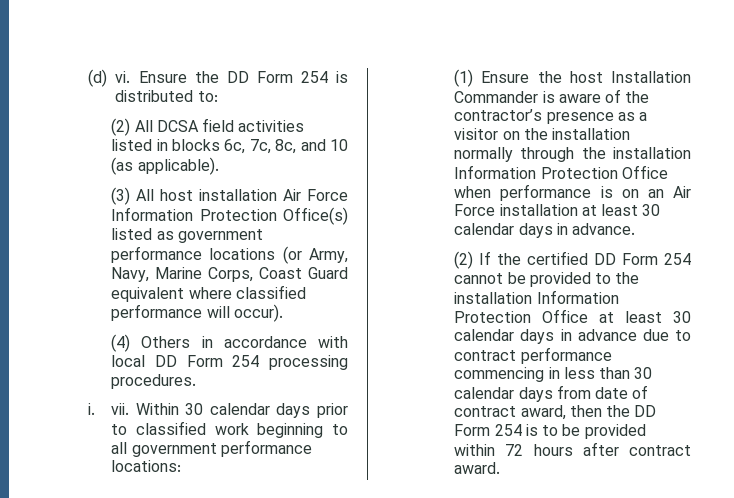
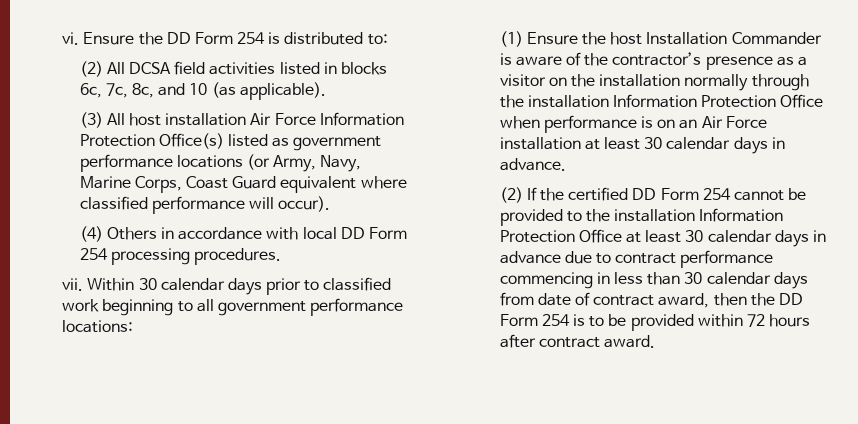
- (d) vi.
+ vi.
- i. vii.
+ vii.

